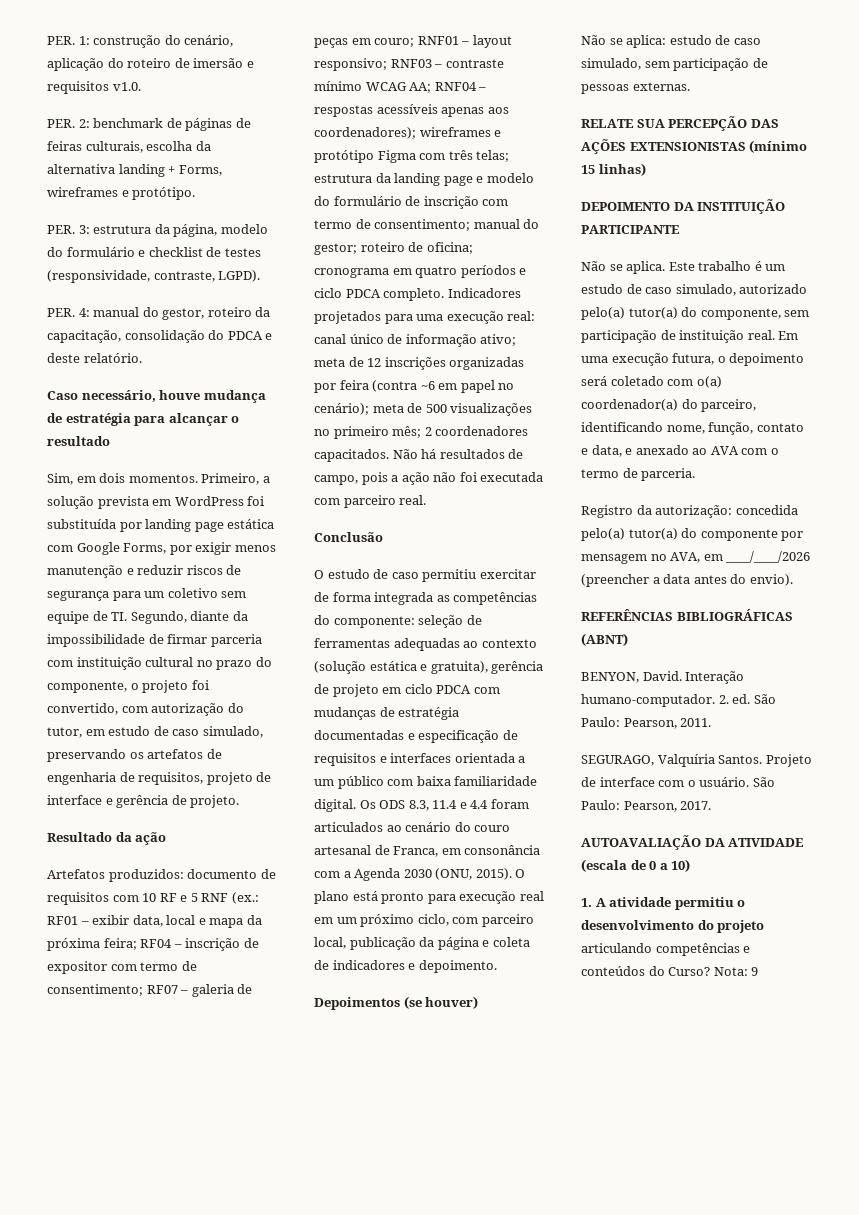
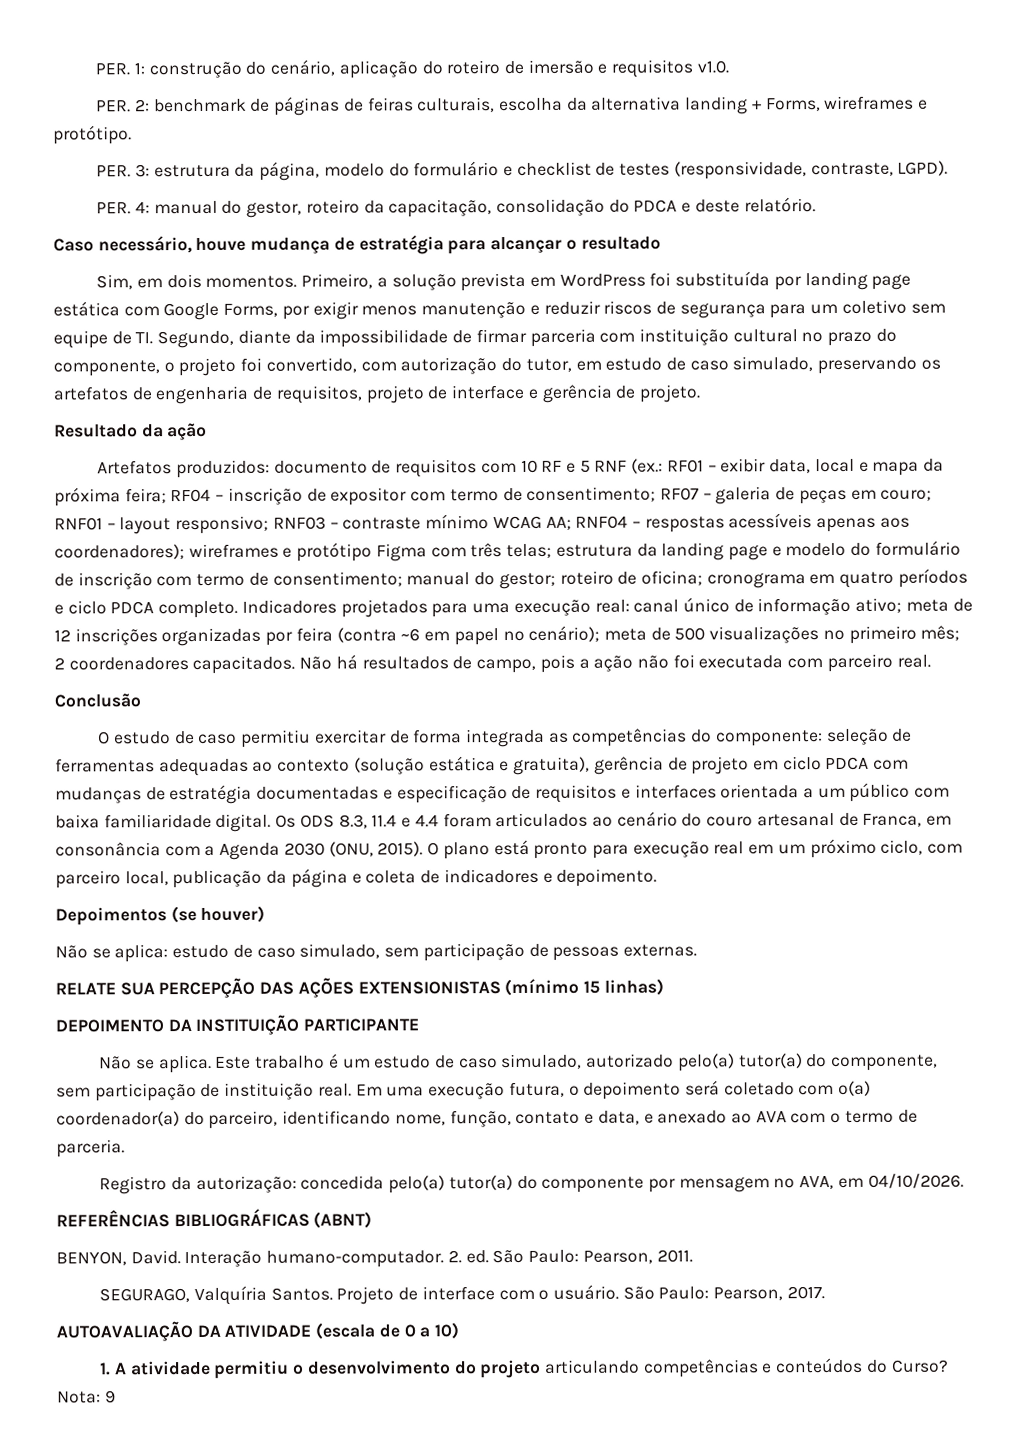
- Registro da autorização: concedida pelo(a) tutor(a) do componente por mensagem no AVA, em ____/____/2026 (preencher a data antes do envio).
+ Registro da autorização: concedida pelo(a) tutor(a) do componente por mensagem no AVA, em 04/10/2026.

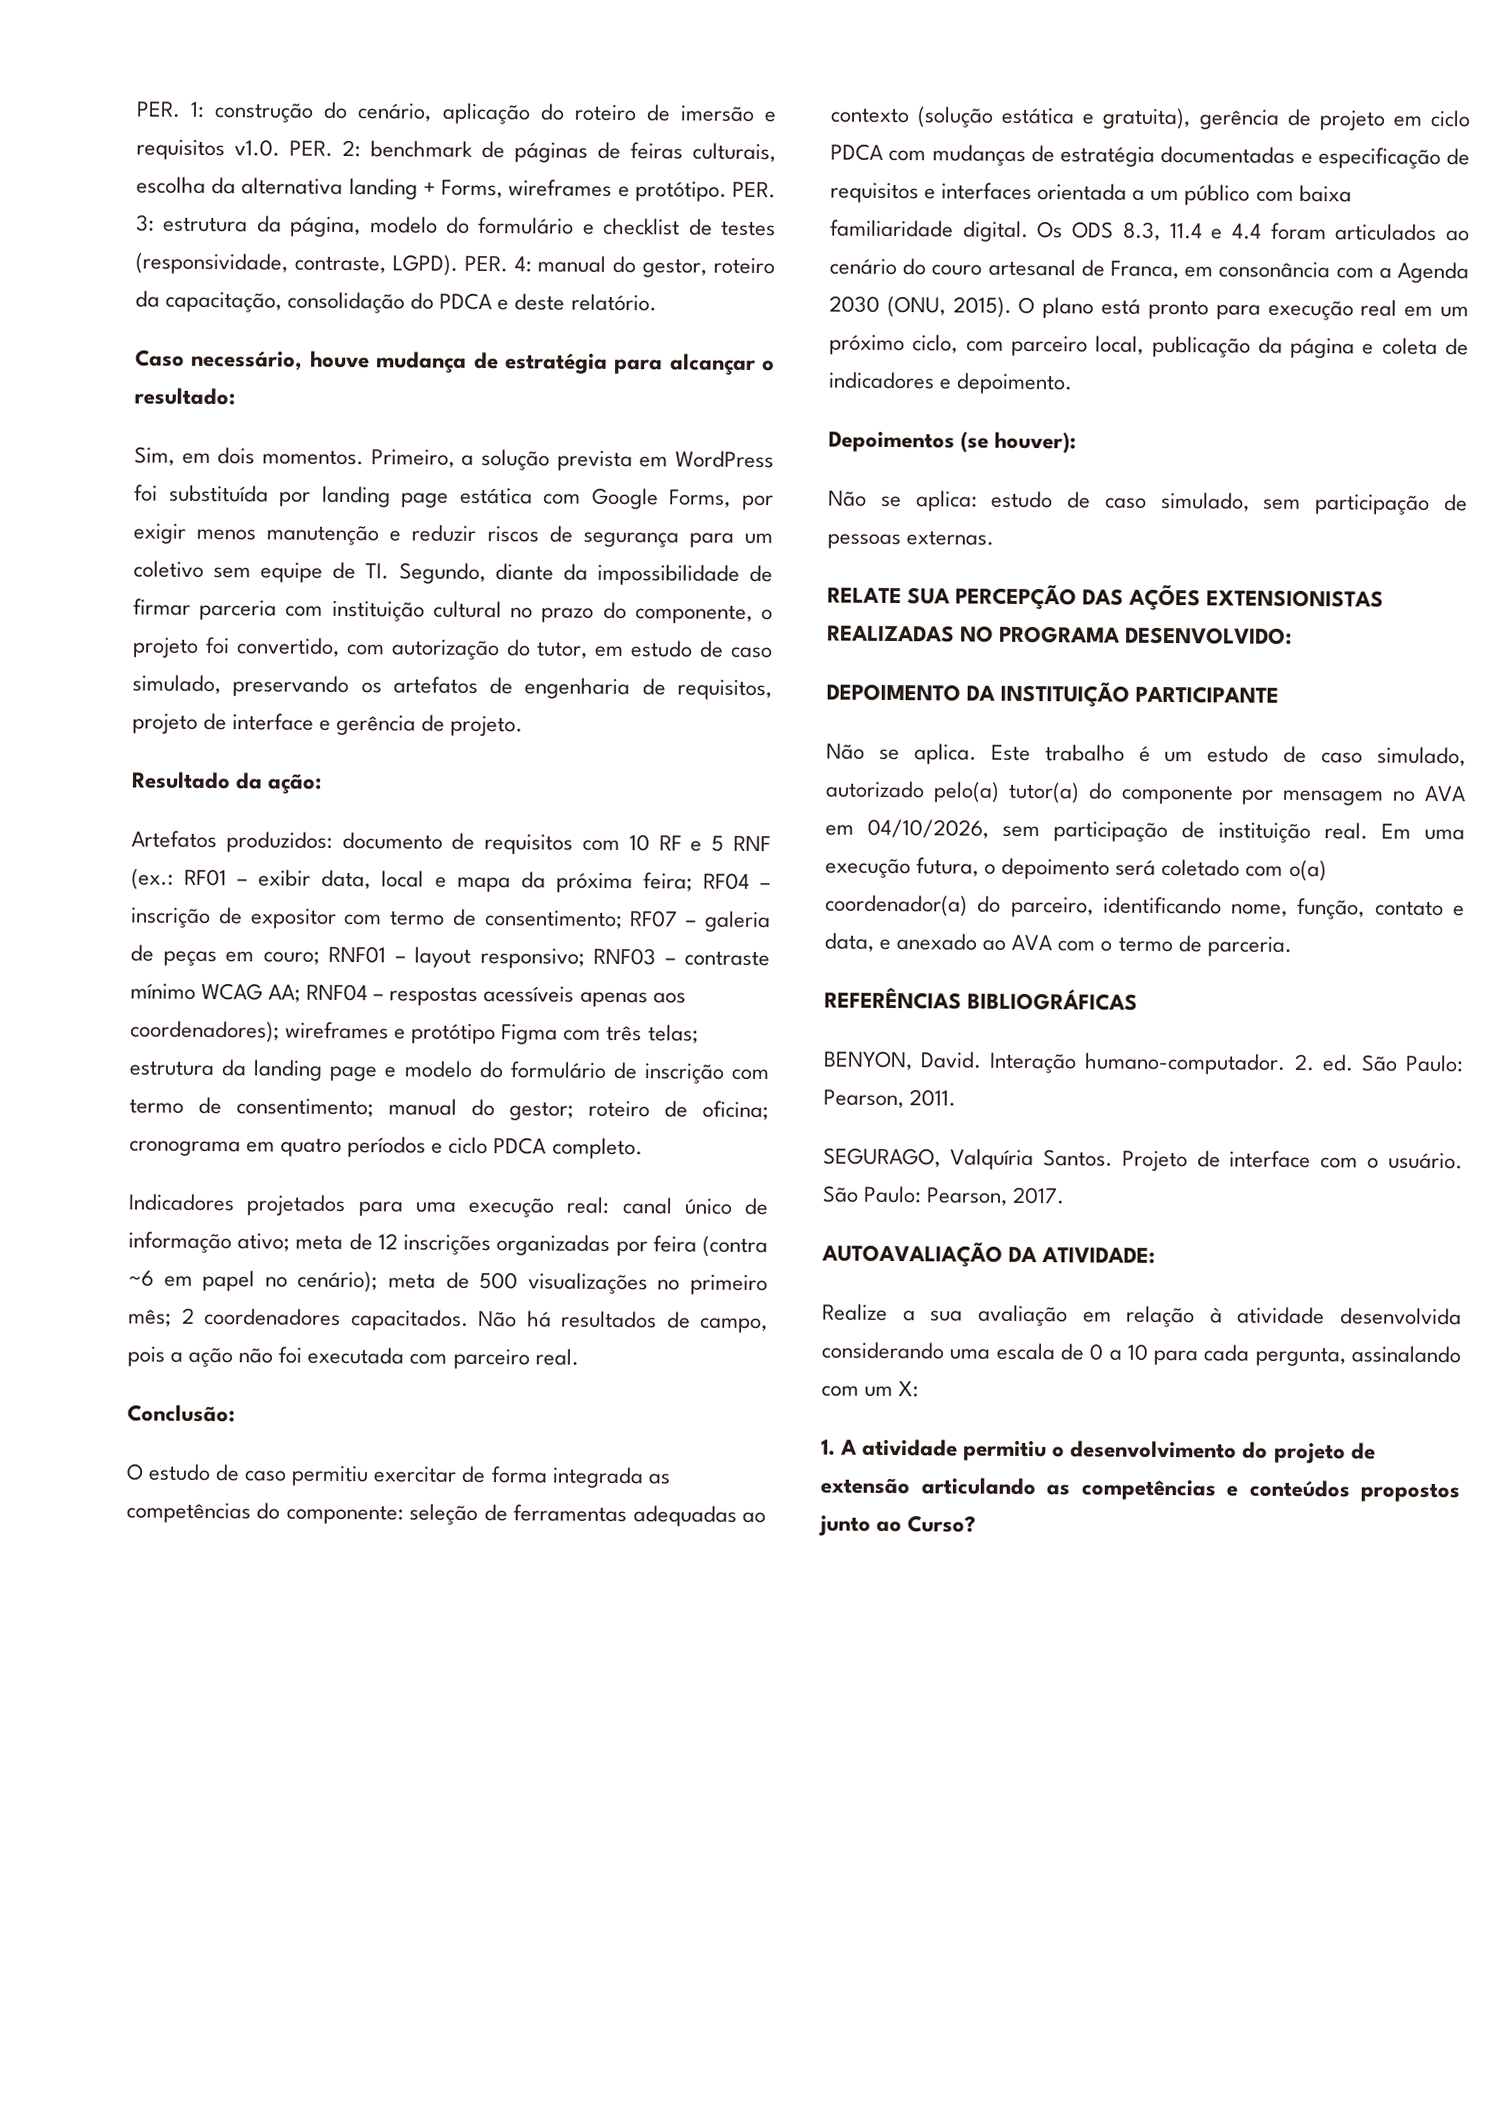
- PER. 1: construção do cenário, aplicação do roteiro de imersão e requisitos v1.0.
- PER. 2: benchmark de páginas de feiras culturais, escolha da alternativa landing + Forms, wireframes e protótipo.
- PER. 3: estrutura da página, modelo do formulário e checklist de testes (responsividade, contraste, LGPD).
- PER. 4: manual do gestor, roteiro da capacitação, consolidação do PDCA e deste relatório.
+ PER. 1: construção do cenário, aplicação do roteiro de imersão e requisitos v1.0. PER. 2: benchmark de páginas de feiras culturais, escolha da alternativa landing + Forms, wireframes e protótipo. PER. 3: estrutura da página, modelo do formulário e checklist de testes (responsividade, contraste, LGPD). PER. 4: manual do gestor, roteiro da capacitação, consolidação do PDCA e deste relatório.
- Caso necessário, houve mudança de estratégia para alcançar o resultado
+ Caso necessário, houve mudança de estratégia para alcançar o resultado:
- Resultado da ação
+ Resultado da ação:
- cronograma em quatro períodos e ciclo PDCA completo. Indicadores projetados para uma execução real:
+ cronograma em quatro períodos e ciclo PDCA completo.
+ Indicadores projetados para uma execução real:
- Conclusão
+ Conclusão:
- Depoimentos (se houver)
+ Depoimentos (se houver):
- RELATE SUA PERCEPÇÃO DAS AÇÕES EXTENSIONISTAS (mínimo 15 linhas)
+ RELATE SUA PERCEPÇÃO DAS AÇÕES EXTENSIONISTAS REALIZADAS NO PROGRAMA DESENVOLVIDO:
- Este trabalho é um estudo de caso simulado, autorizado pelo(a) tutor(a) do componente, sem participação de instituição real.
+ Este trabalho é um estudo de caso simulado, autorizado pelo(a) tutor(a) do componente por mensagem no AVA em 04/10/2026, sem participação de instituição real.
- Registro da autorização: concedida pelo(a) tutor(a) do componente por mensagem no AVA, em 04/10/2026.
- REFERÊNCIAS BIBLIOGRÁFICAS (ABNT)
+ REFERÊNCIAS BIBLIOGRÁFICAS
- AUTOAVALIAÇÃO DA ATIVIDADE (escala de 0 a 10)
+ AUTOAVALIAÇÃO DA ATIVIDADE:
+ Realize a sua avaliação em relação à atividade desenvolvida considerando uma escala de 0 a 10 para cada pergunta, assinalando com um X:
- 1. A atividade permitiu o desenvolvimento do projeto articulando competências e conteúdos do Curso? Nota: 9
+ 1. A atividade permitiu o desenvolvimento do projeto de extensão articulando as competências e conteúdos propostos junto ao Curso?

